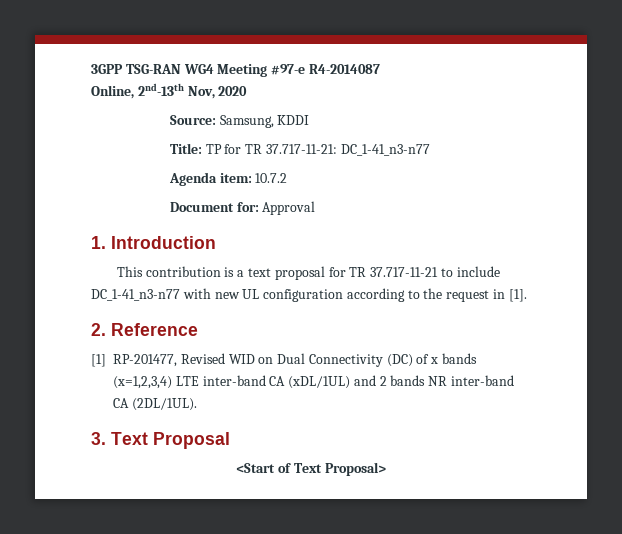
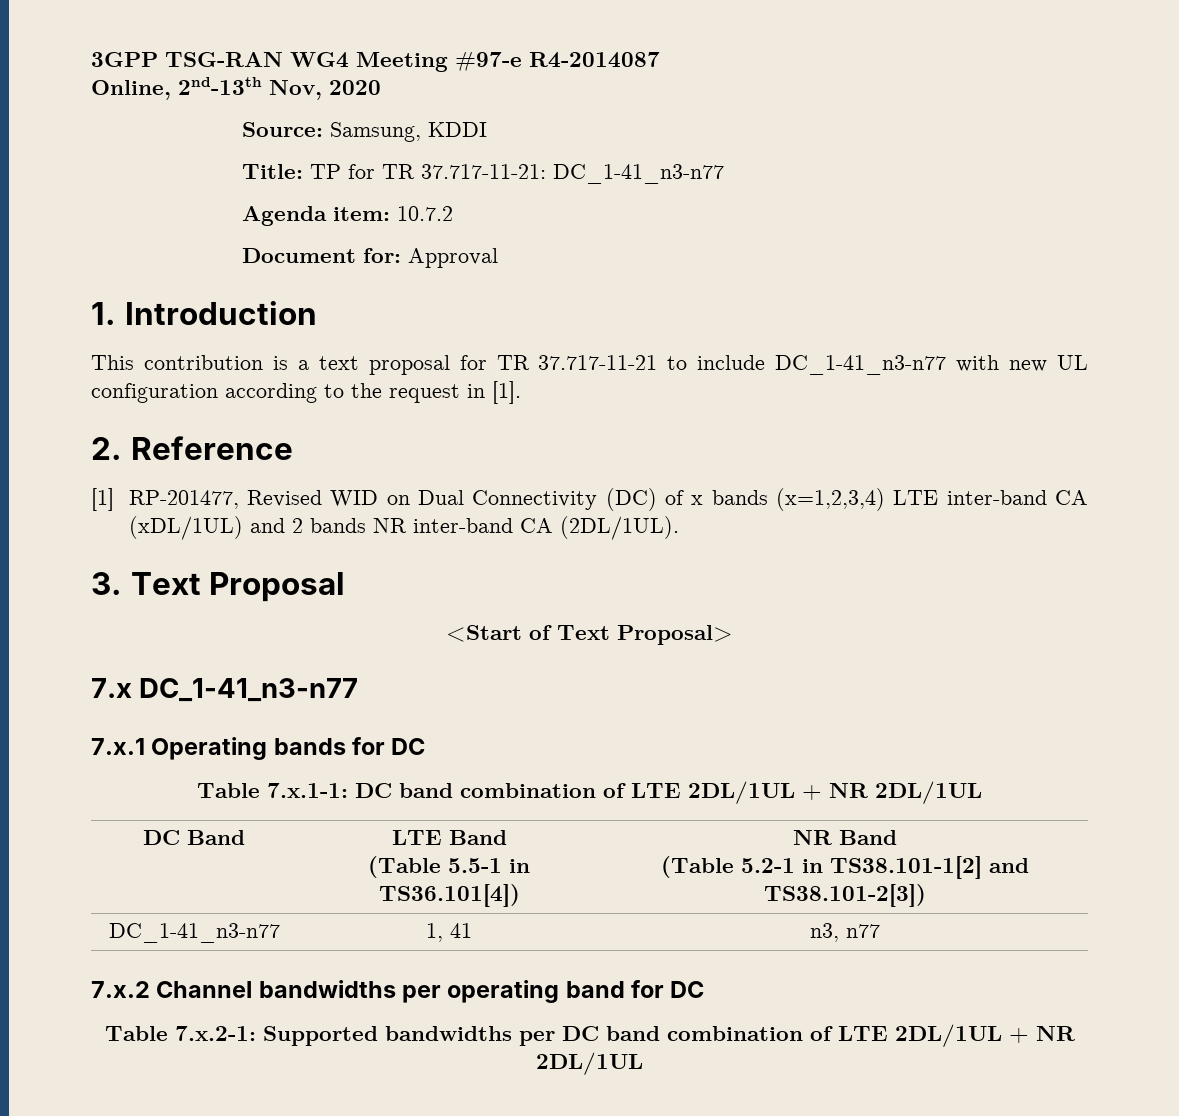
+ 7.x DC_1-41_n3-n77
+ 7.x.1 Operating bands for DC
+ Table 7.x.1-1: DC band combination of LTE 2DL/1UL + NR 2DL/1UL
+ DC Band | LTE Band
+ (Table 5.5-1 in TS36.101[4]) | NR Band
+ (Table 5.2-1 in TS38.101-1[2] and TS38.101-2[3])
+ DC_1-41_n3-n77 | 1, 41 | n3, n77
+ 7.x.2 Channel bandwidths per operating band for DC
+ Table 7.x.2-1: Supported bandwidths per DC band combination of LTE 2DL/1UL + NR 2DL/1UL

